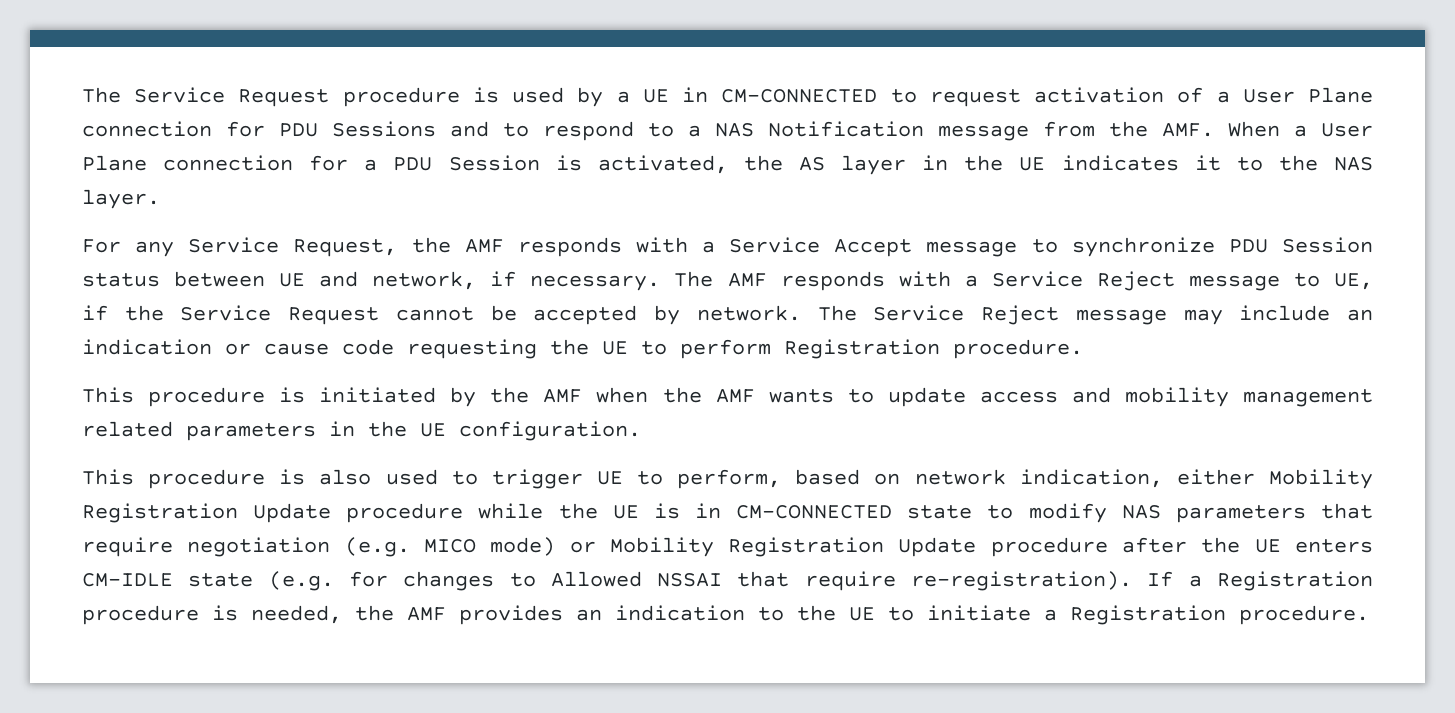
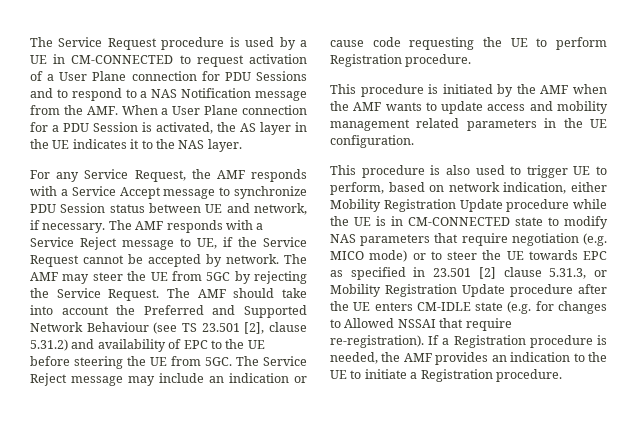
- The Service Reject message may include an indication or cause code requesting the UE to perform Registration procedure.
+ The AMF may steer the UE from 5GC by rejecting the Service Request. The AMF should take into account the Preferred and Supported Network Behaviour (see TS 23.501 [2], clause 5.31.2) and availability of EPC to the UE before steering the UE from 5GC. The Service Reject message may include an indication or cause code requesting the UE to perform Registration procedure.
- This procedure is also used to trigger UE to perform, based on network indication, either Mobility Registration Update procedure while the UE is in CM-CONNECTED state to modify NAS parameters that require negotiation (e.g. MICO mode) or Mobility Registration Update procedure after the UE enters CM-IDLE state (e.g. for changes to Allowed NSSAI that require re-registration).
+ This procedure is also used to trigger UE to perform, based on network indication, either Mobility Registration Update procedure while the UE is in CM-CONNECTED state to modify NAS parameters that require negotiation (e.g. MICO mode) or to steer the UE towards EPC as specified in 23.501 [2] clause 5.31.3, or Mobility Registration Update procedure after the UE enters CM-IDLE state (e.g. for changes to Allowed NSSAI that require re-registration).

